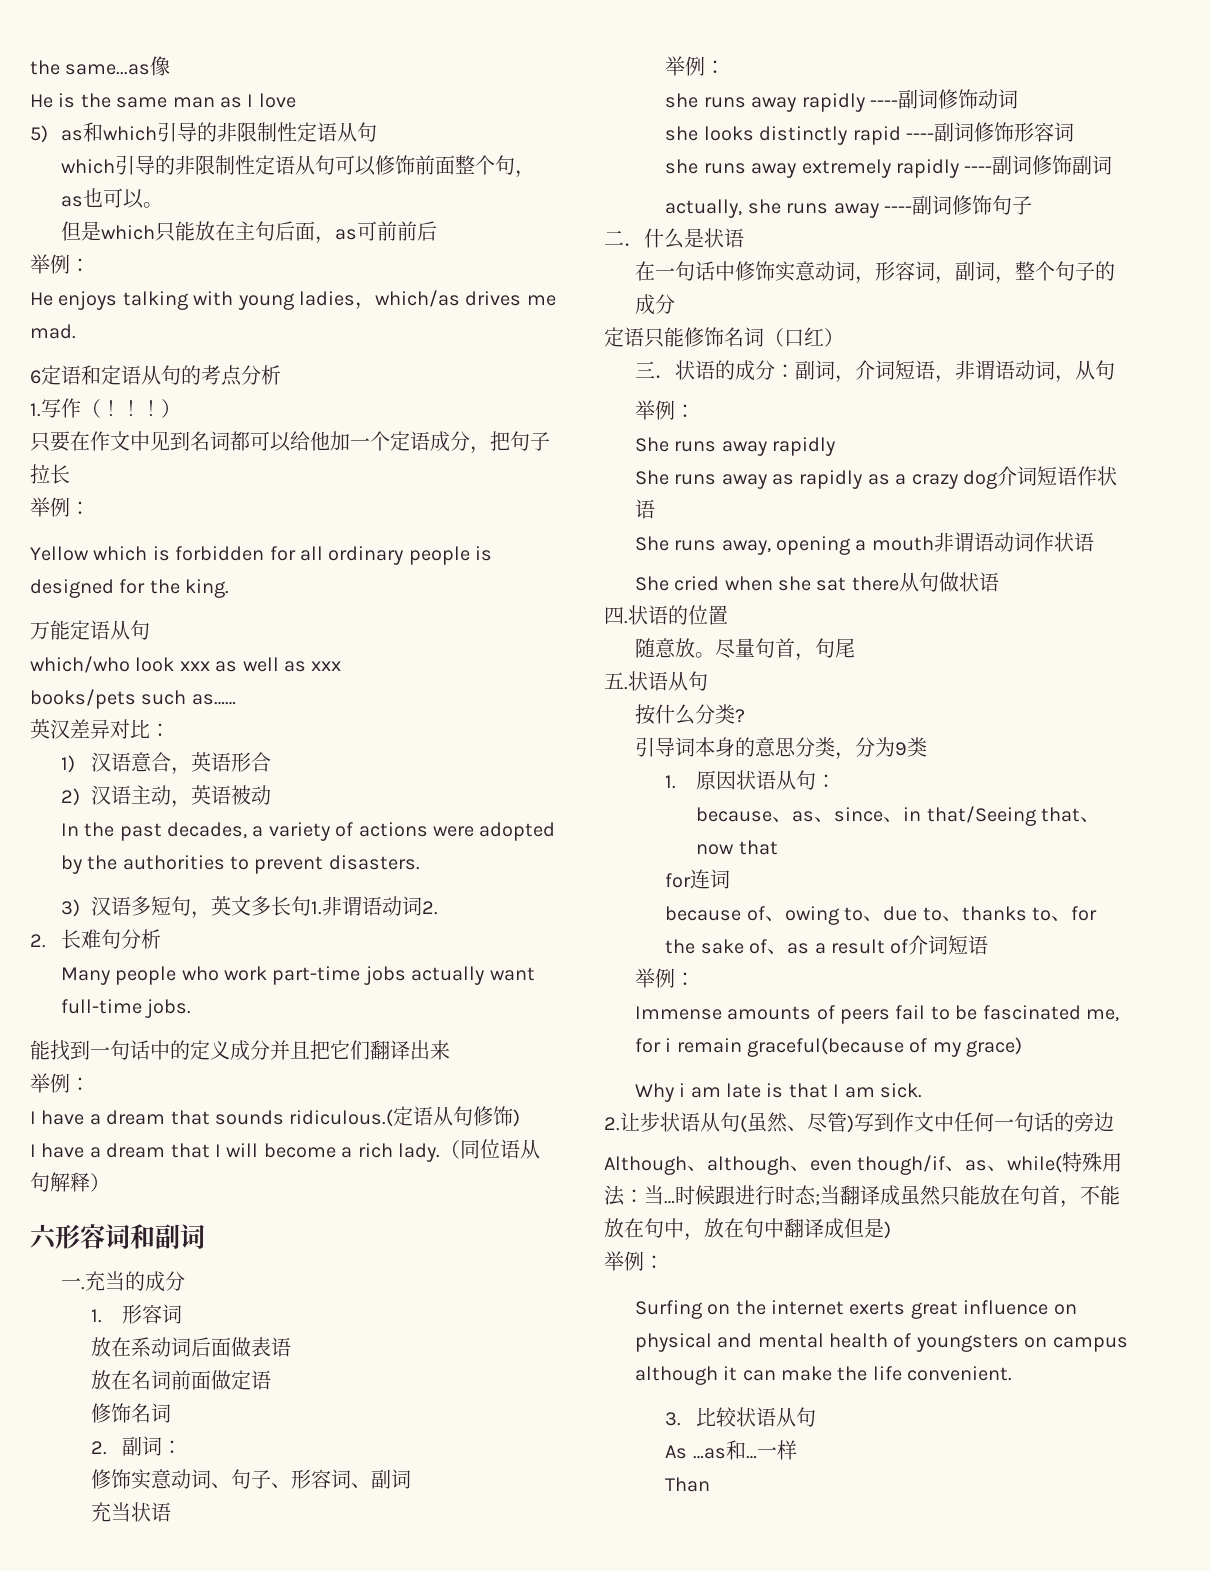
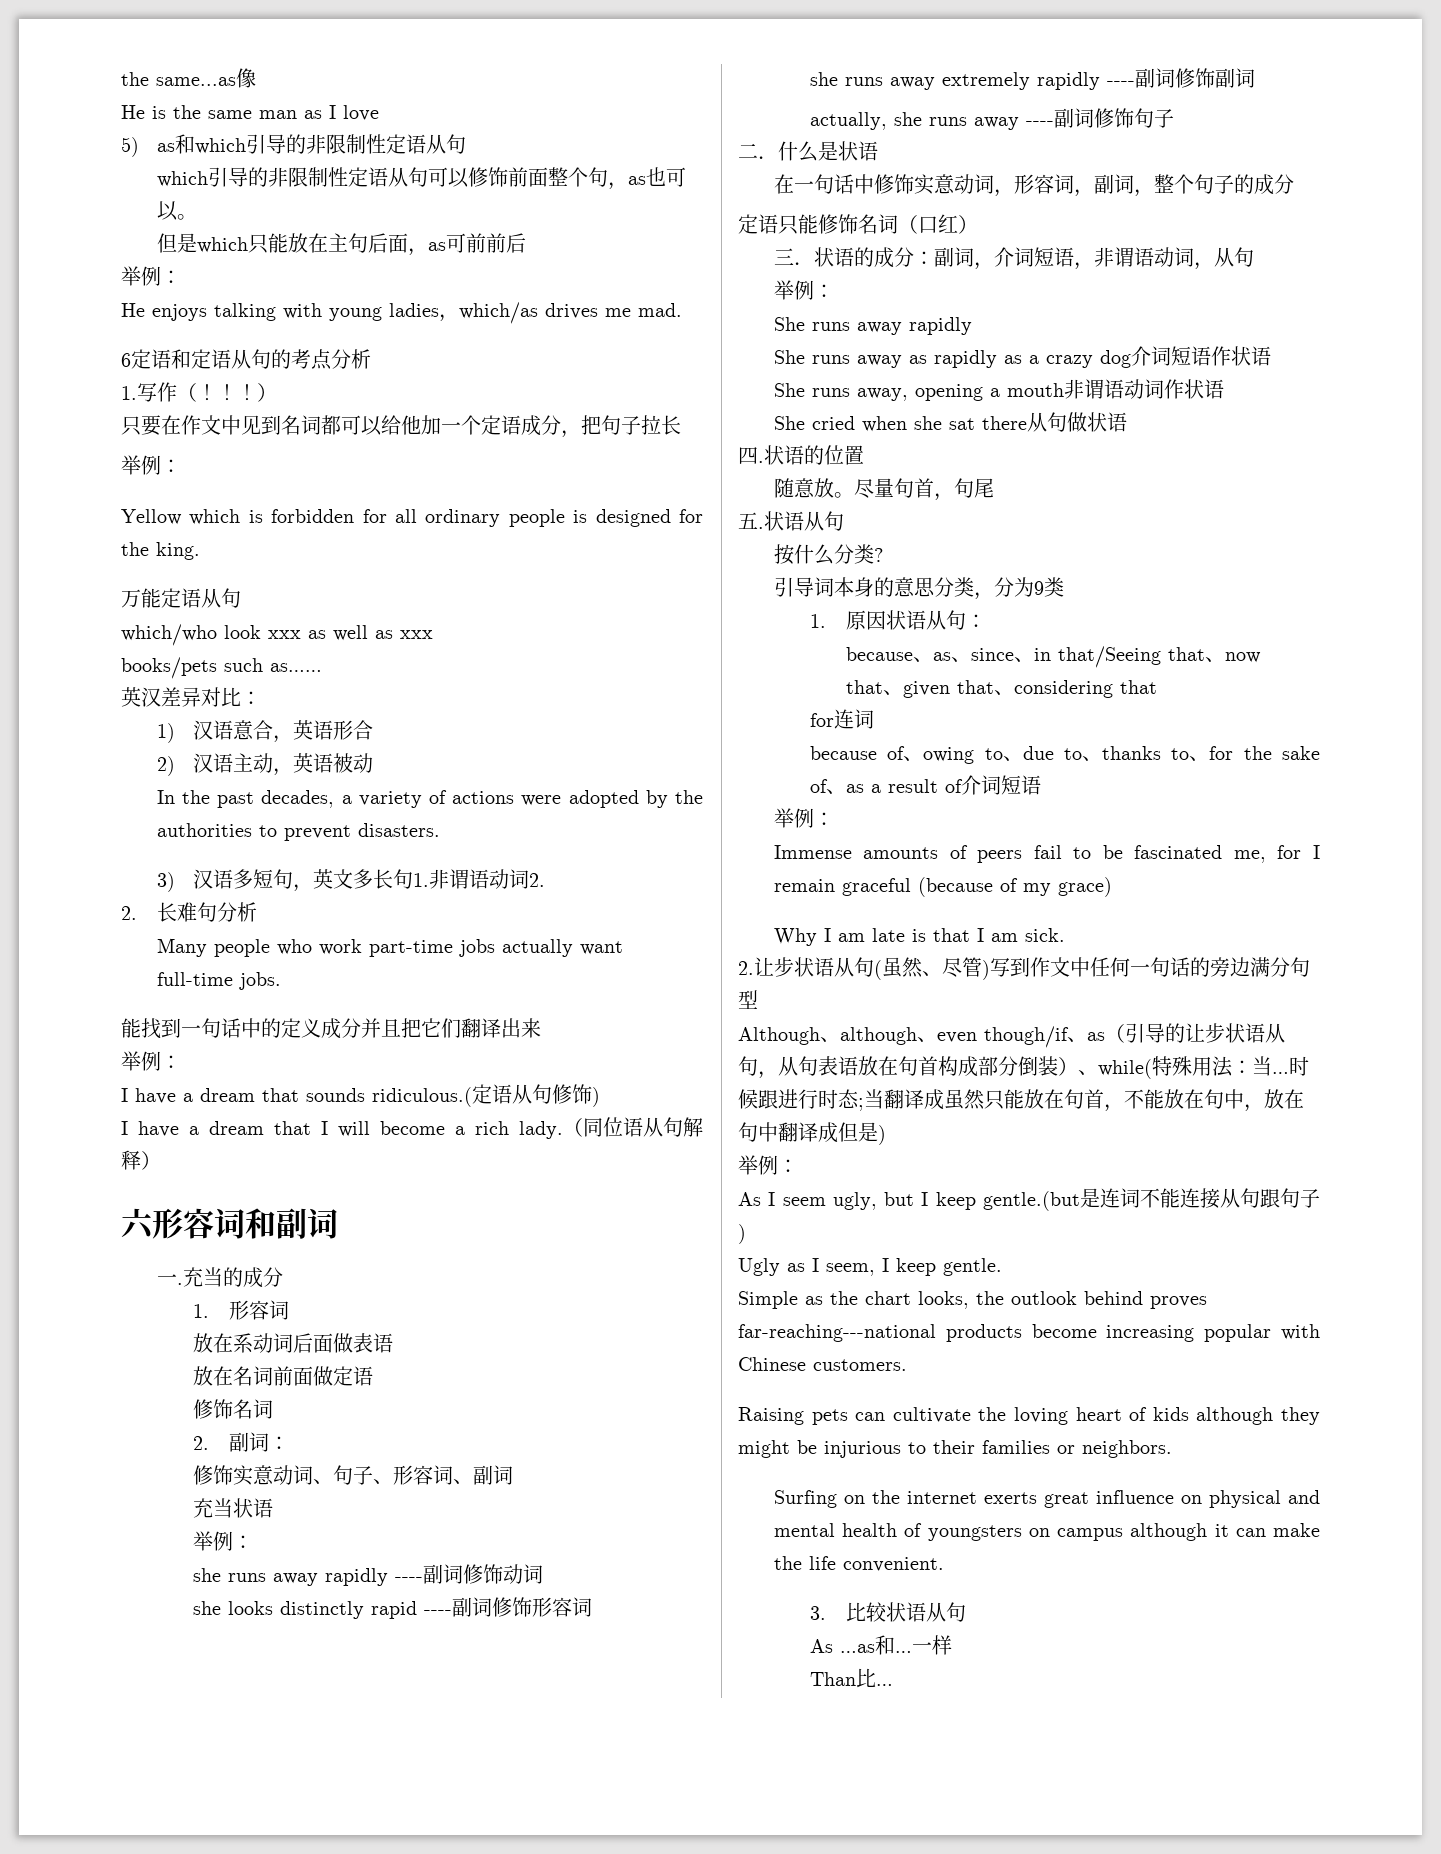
- because、as、since、in that/Seeing that、now that
+ because、as、since、in that/Seeing that、now that、given that、considering that
- Immense amounts of peers fail to be fascinated me, for i remain graceful(because of my grace)
+ Immense amounts of peers fail to be fascinated me, for I remain graceful (because of my grace)
- Why i am late is that I am sick.
+ Why I am late is that I am sick.
- 2.让步状语从句(虽然、尽管)写到作文中任何一句话的旁边
+ 2.让步状语从句(虽然、尽管)写到作文中任何一句话的旁边满分句型
- Although、although、even though/if、as、while(特殊用法：当…
+ Although、although、even though/if、as（引导的让步状语从句，从句表语放在句首构成部分倒装）、while(特殊用法：当…
+ As I seem ugly, but I keep gentle.(but是连词不能连接从句跟句子)
+ Ugly as I seem, I keep gentle.
+ Simple as the chart looks, the outlook behind proves far-reaching---national products become increasing popular with Chinese customers.
+ Raising pets can cultivate the loving heart of kids although they might be injurious to their families or neighbors.
- Than
+ Than比…

